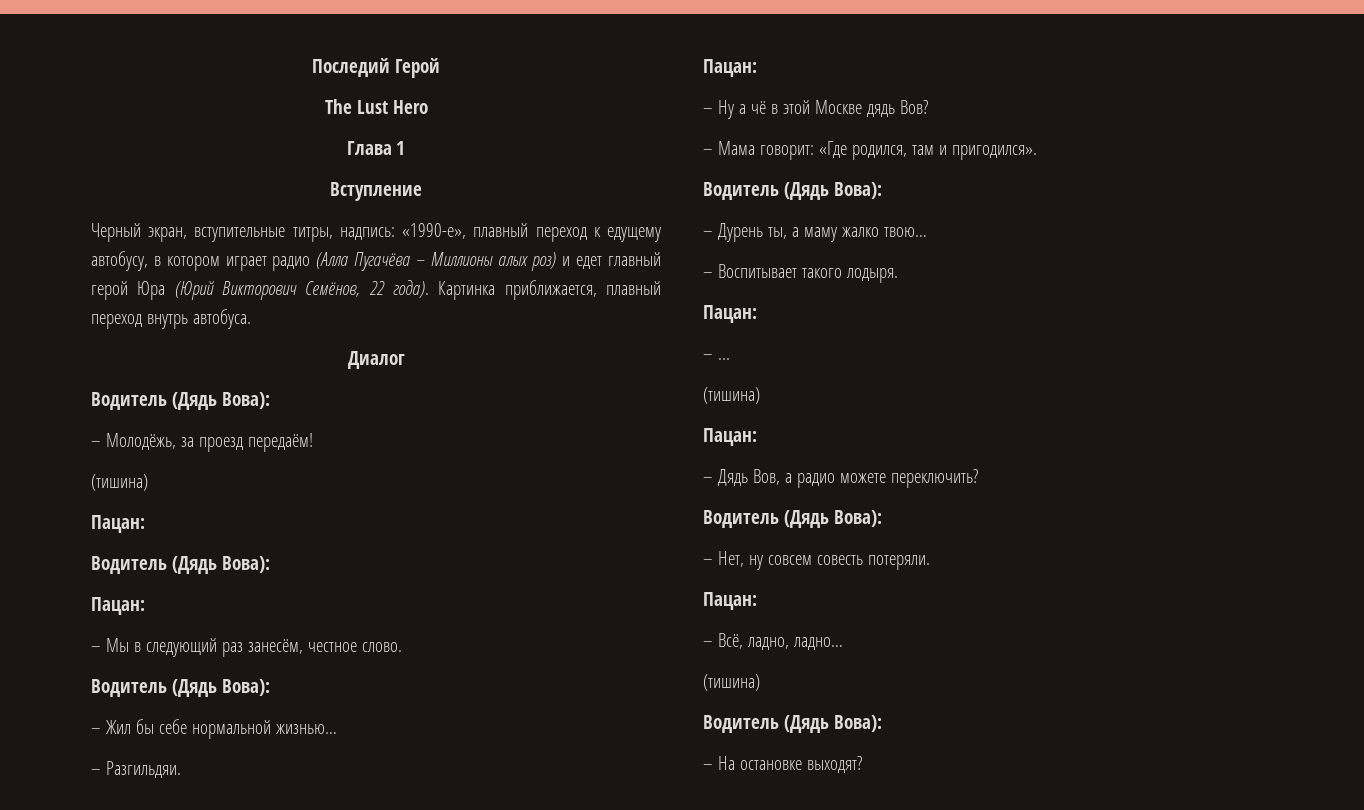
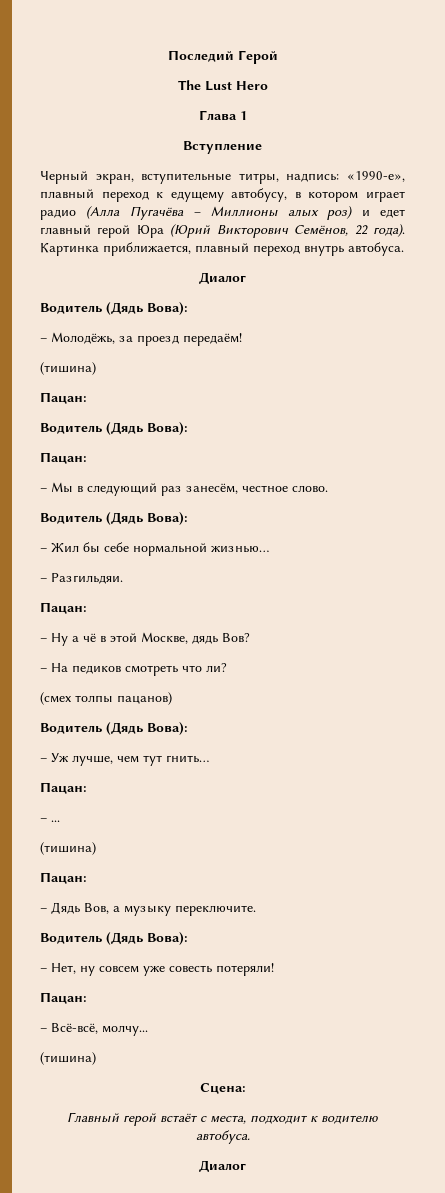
- – Ну а чё в этой Москве дядь Вов?
+ – Ну а чё в этой Москве, дядь Вов?
- – Мама говорит: «Где родился, там и пригодился».
+ – На педиков смотреть что ли?
+ (смех толпы пацанов)
  Водитель (Дядь Вова):
- – Дурень ты, а маму жалко твою…
- – Воспитывает такого лодыря.
+ – Уж лучше, чем тут гнить…
- – Дядь Вов, а радио можете переключить?
+ – Дядь Вов, а музыку переключите.
- – Нет, ну совсем совесть потеряли.
+ – Нет, ну совсем уже совесть потеряли!
  Пацан:
- – Всё, ладно, ладно…
+ – Всё-всё, молчу...
  (тишина)
- Водитель (Дядь Вова):
- – На остановке выходят?
+ Сцена:
+ Главный герой встаёт с места, подходит к водителю автобуса.
+ Диалог

